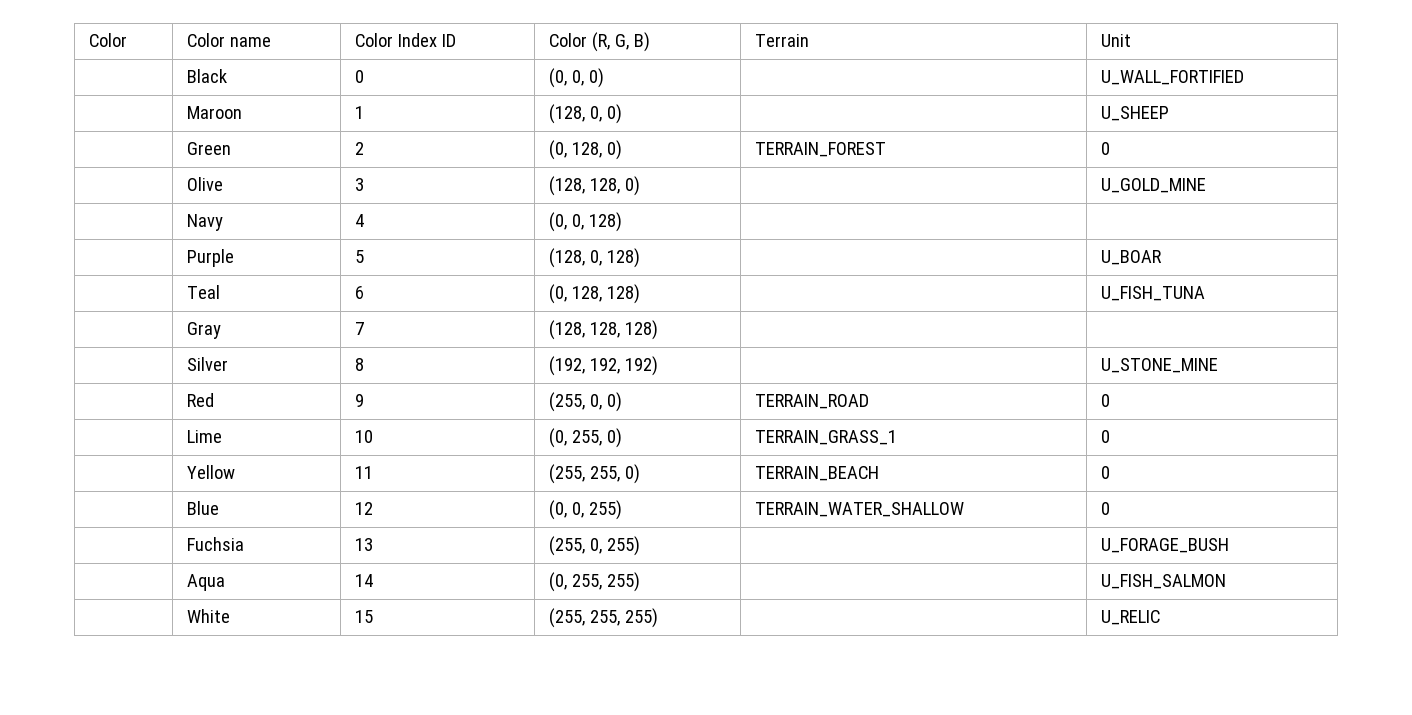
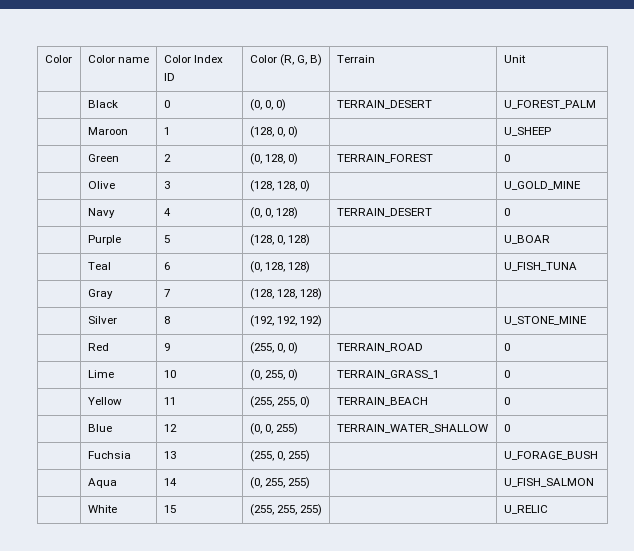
- | Black | 0 | (0, 0, 0) | | U_WALL_FORTIFIED
+ | Black | 0 | (0, 0, 0) | TERRAIN_DESERT | U_FOREST_PALM
- | Navy | 4 | (0, 0, 128) | |
+ | Navy | 4 | (0, 0, 128) | TERRAIN_DESERT | 0

